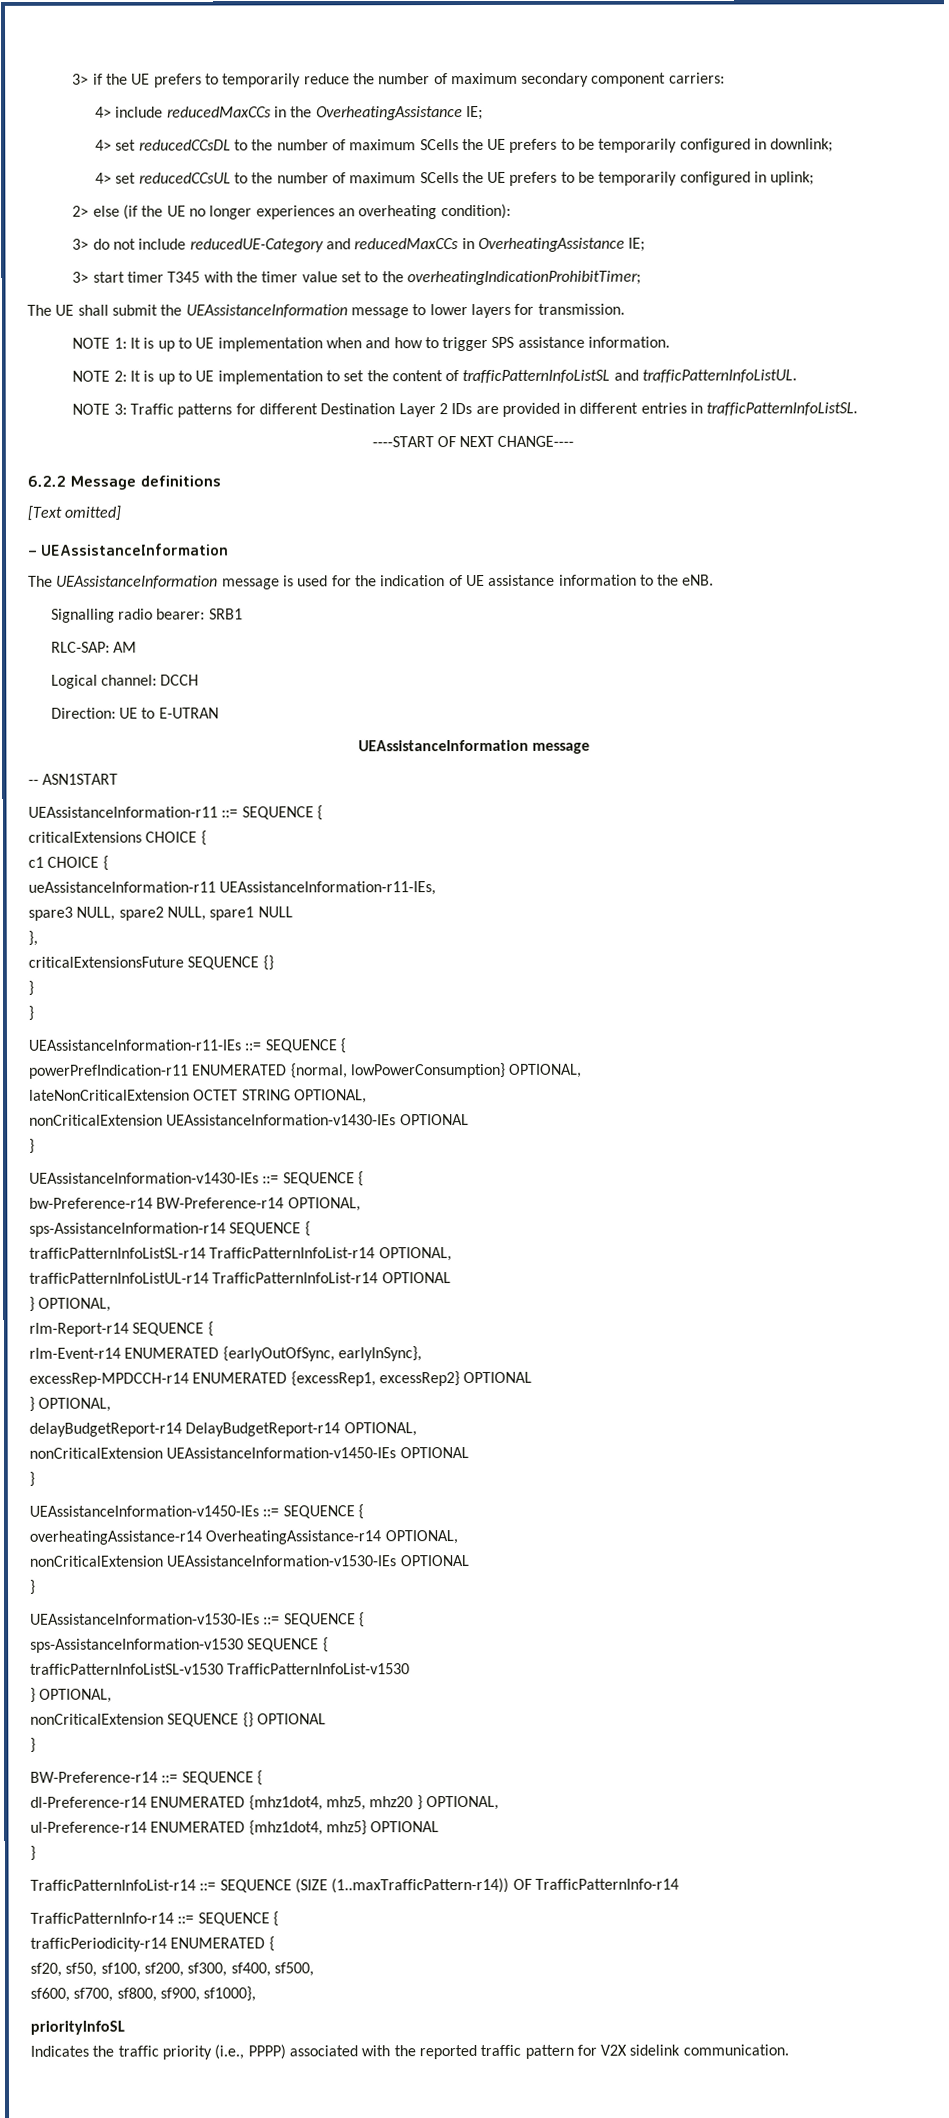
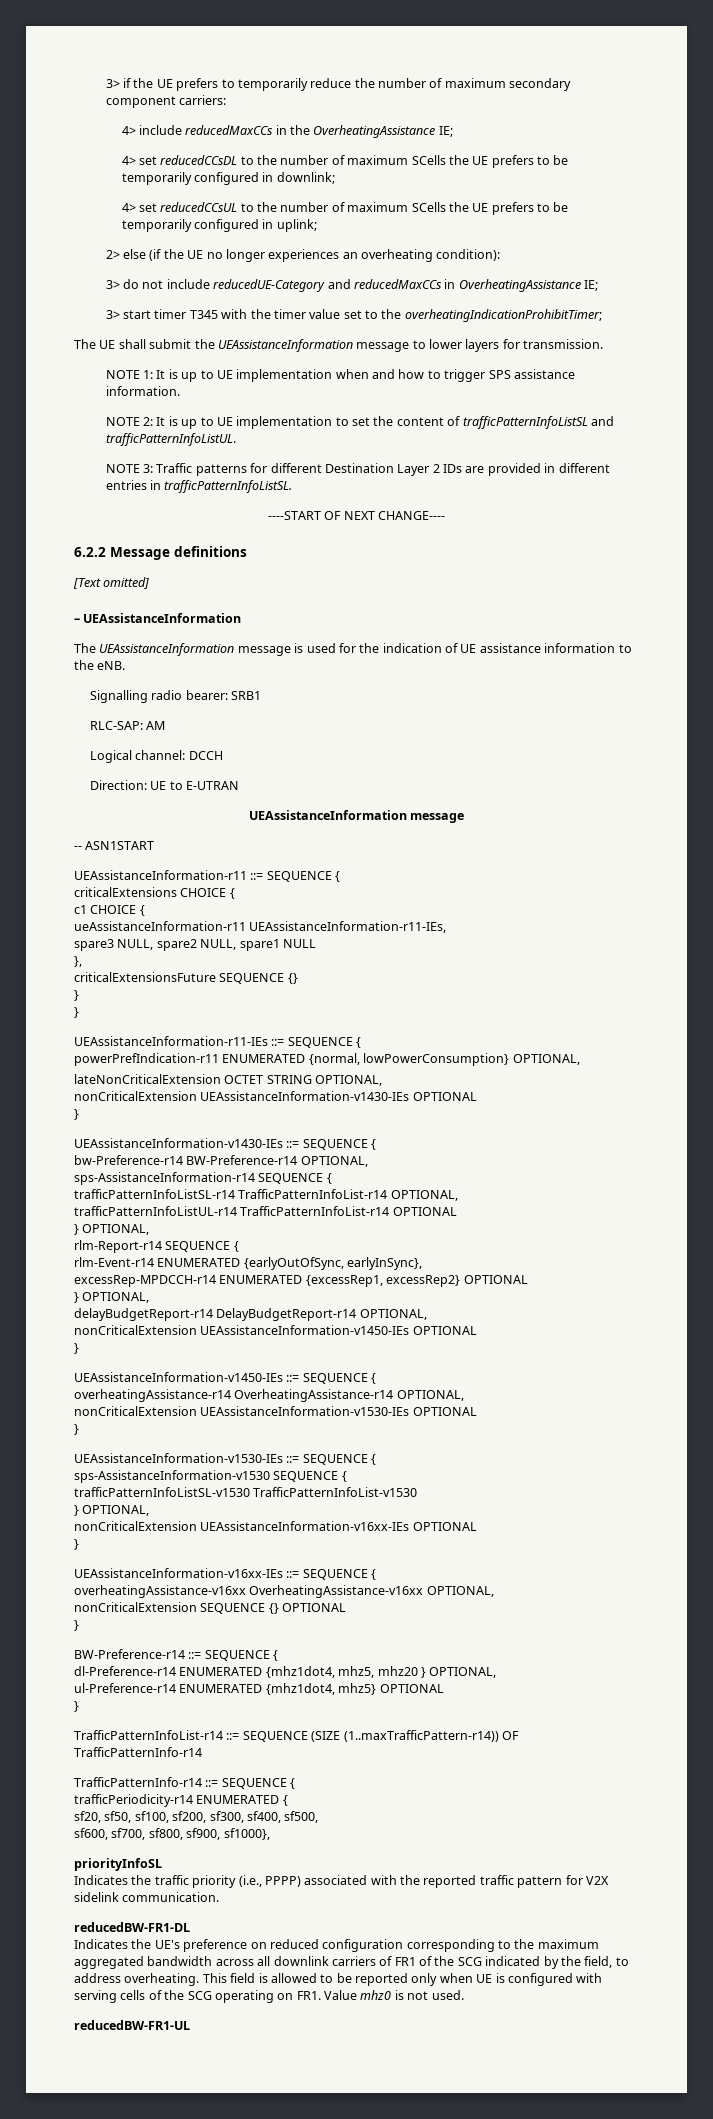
+ nonCriticalExtension UEAssistanceInformation-v16xx-IEs OPTIONAL
+ }
+ UEAssistanceInformation-v16xx-IEs ::= SEQUENCE {
+ overheatingAssistance-v16xx OverheatingAssistance-v16xx OPTIONAL,
+ reducedBW-FR1-DL
+ Indicates the UE's preference on reduced configuration corresponding to the maximum aggregated bandwidth across all downlink carriers of FR1 of the SCG indicated by the field, to address overheating. This field is allowed to be reported only when UE is configured with serving cells of the SCG operating on FR1. Value mhz0 is not used.
+ reducedBW-FR1-UL

